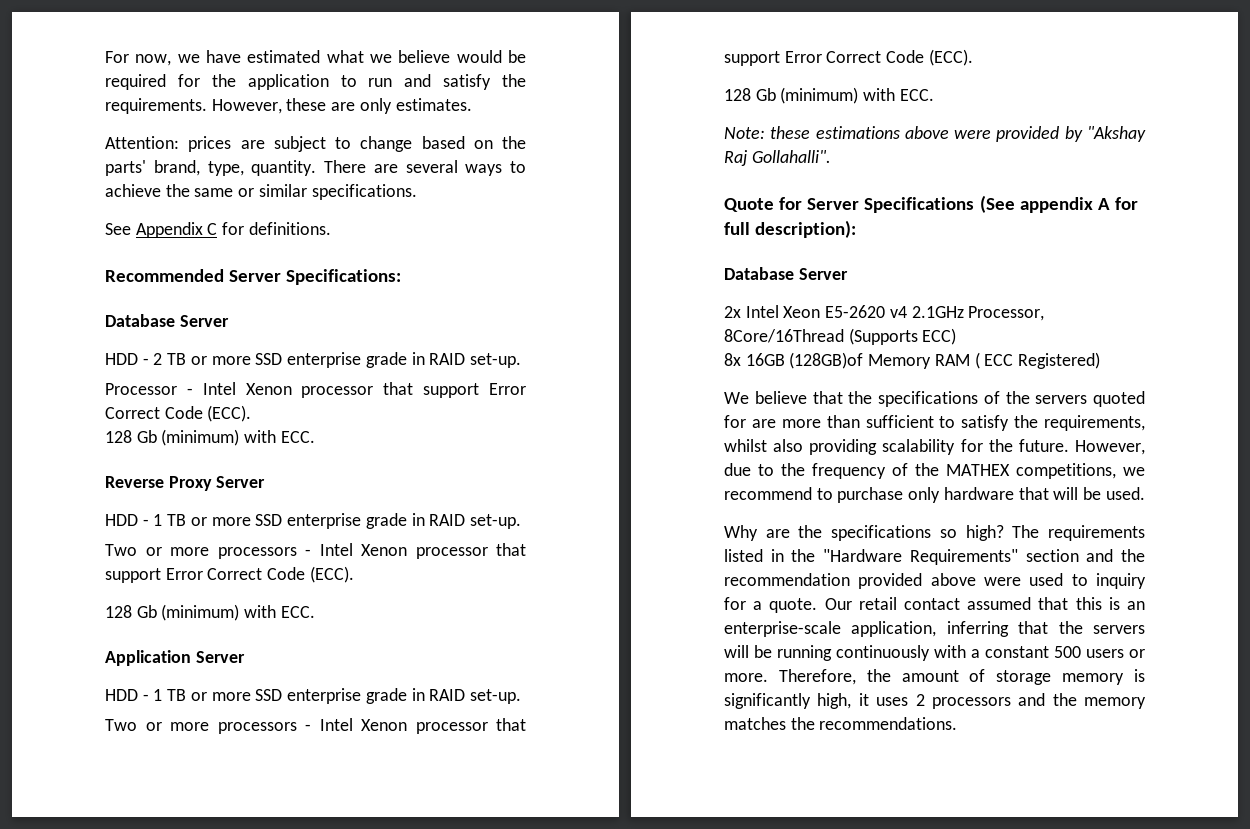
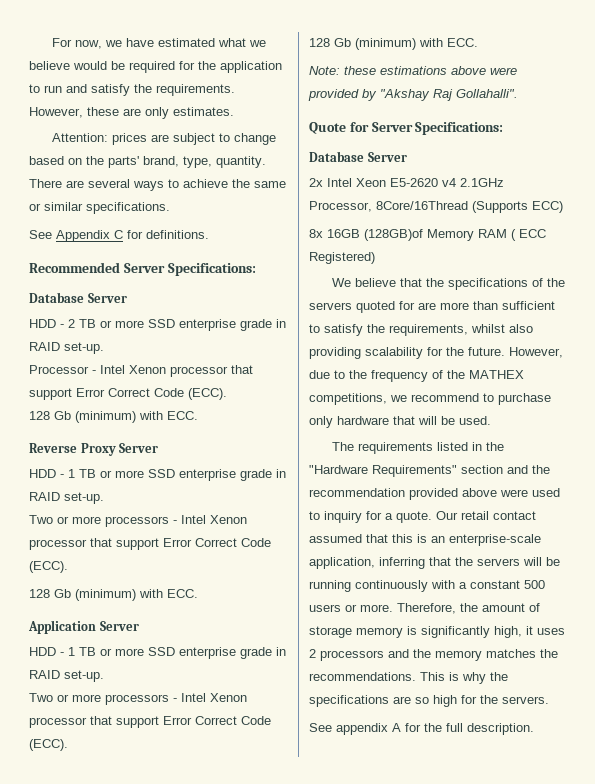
- Quote for Server Specifications (See appendix A for full description):
+ Quote for Server Specifications:
- Why are the specifications so high?
+ This is why the specifications are so high for the servers.
+ See appendix A for the full description.

